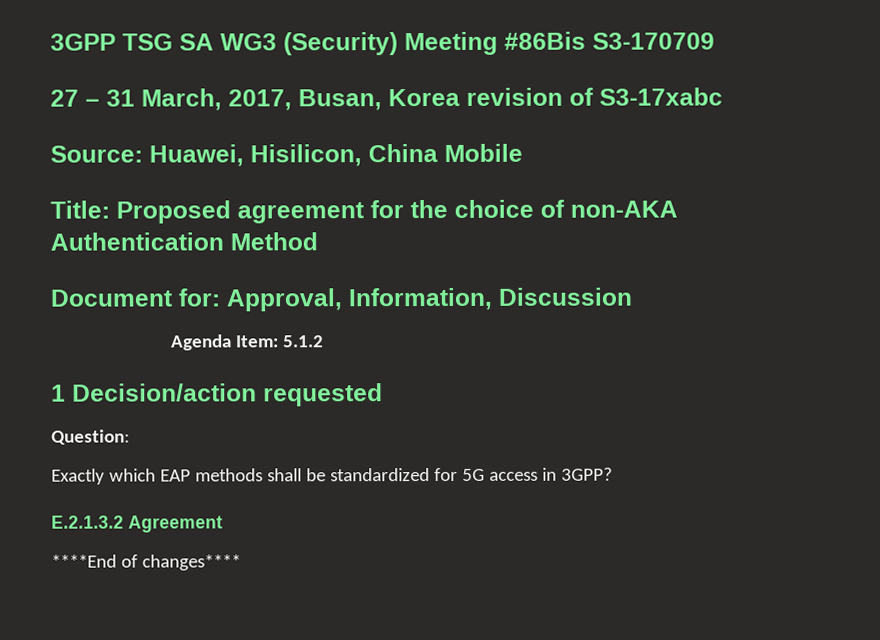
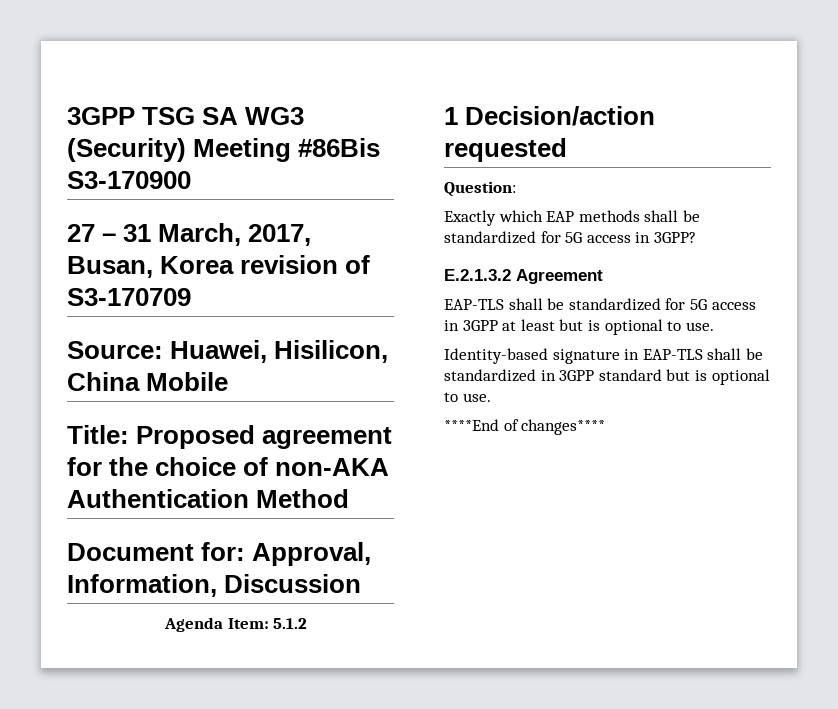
- 3GPP TSG SA WG3 (Security) Meeting #86Bis S3-170709
+ 3GPP TSG SA WG3 (Security) Meeting #86Bis S3-170900
- 27 – 31 March, 2017, Busan, Korea revision of S3-17xabc
+ 27 – 31 March, 2017, Busan, Korea revision of S3-170709
+ EAP-TLS shall be standardized for 5G access in 3GPP at least but is optional to use.
+ Identity-based signature in EAP-TLS shall be standardized in 3GPP standard but is optional to use.

